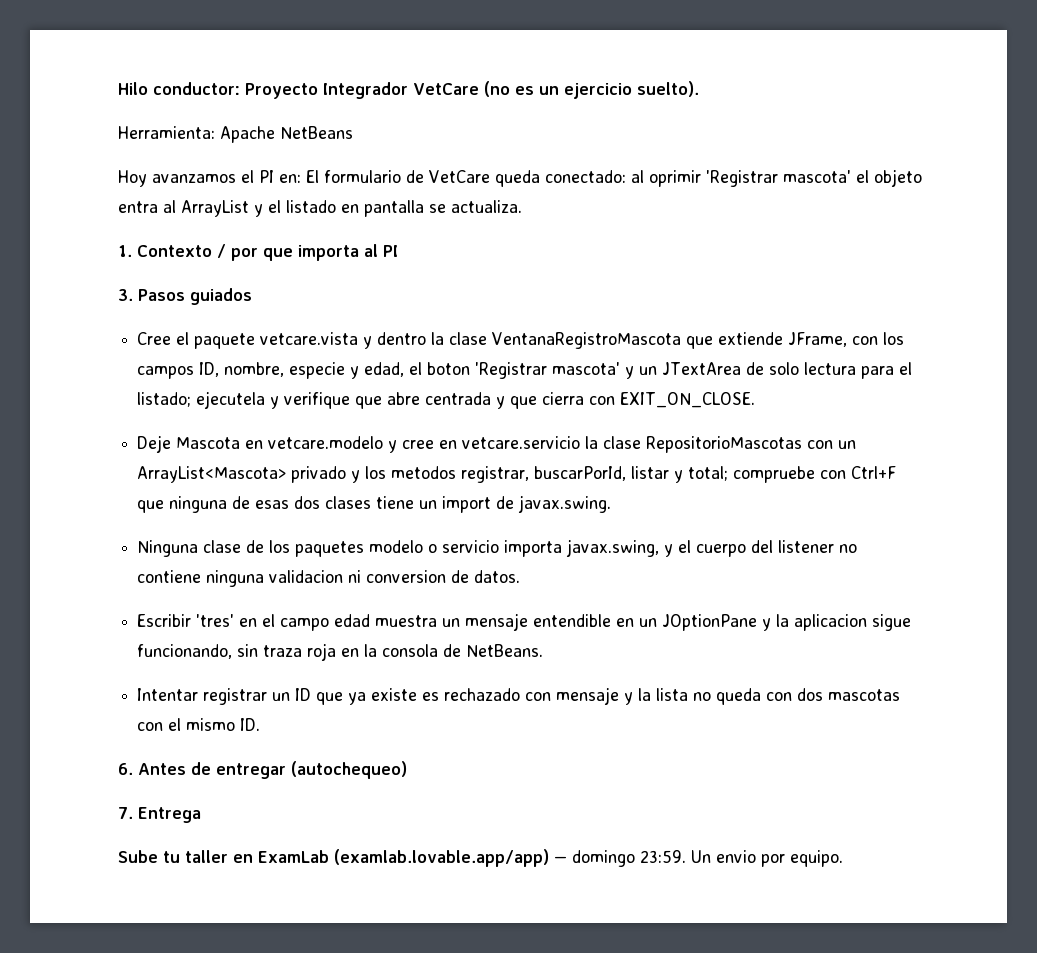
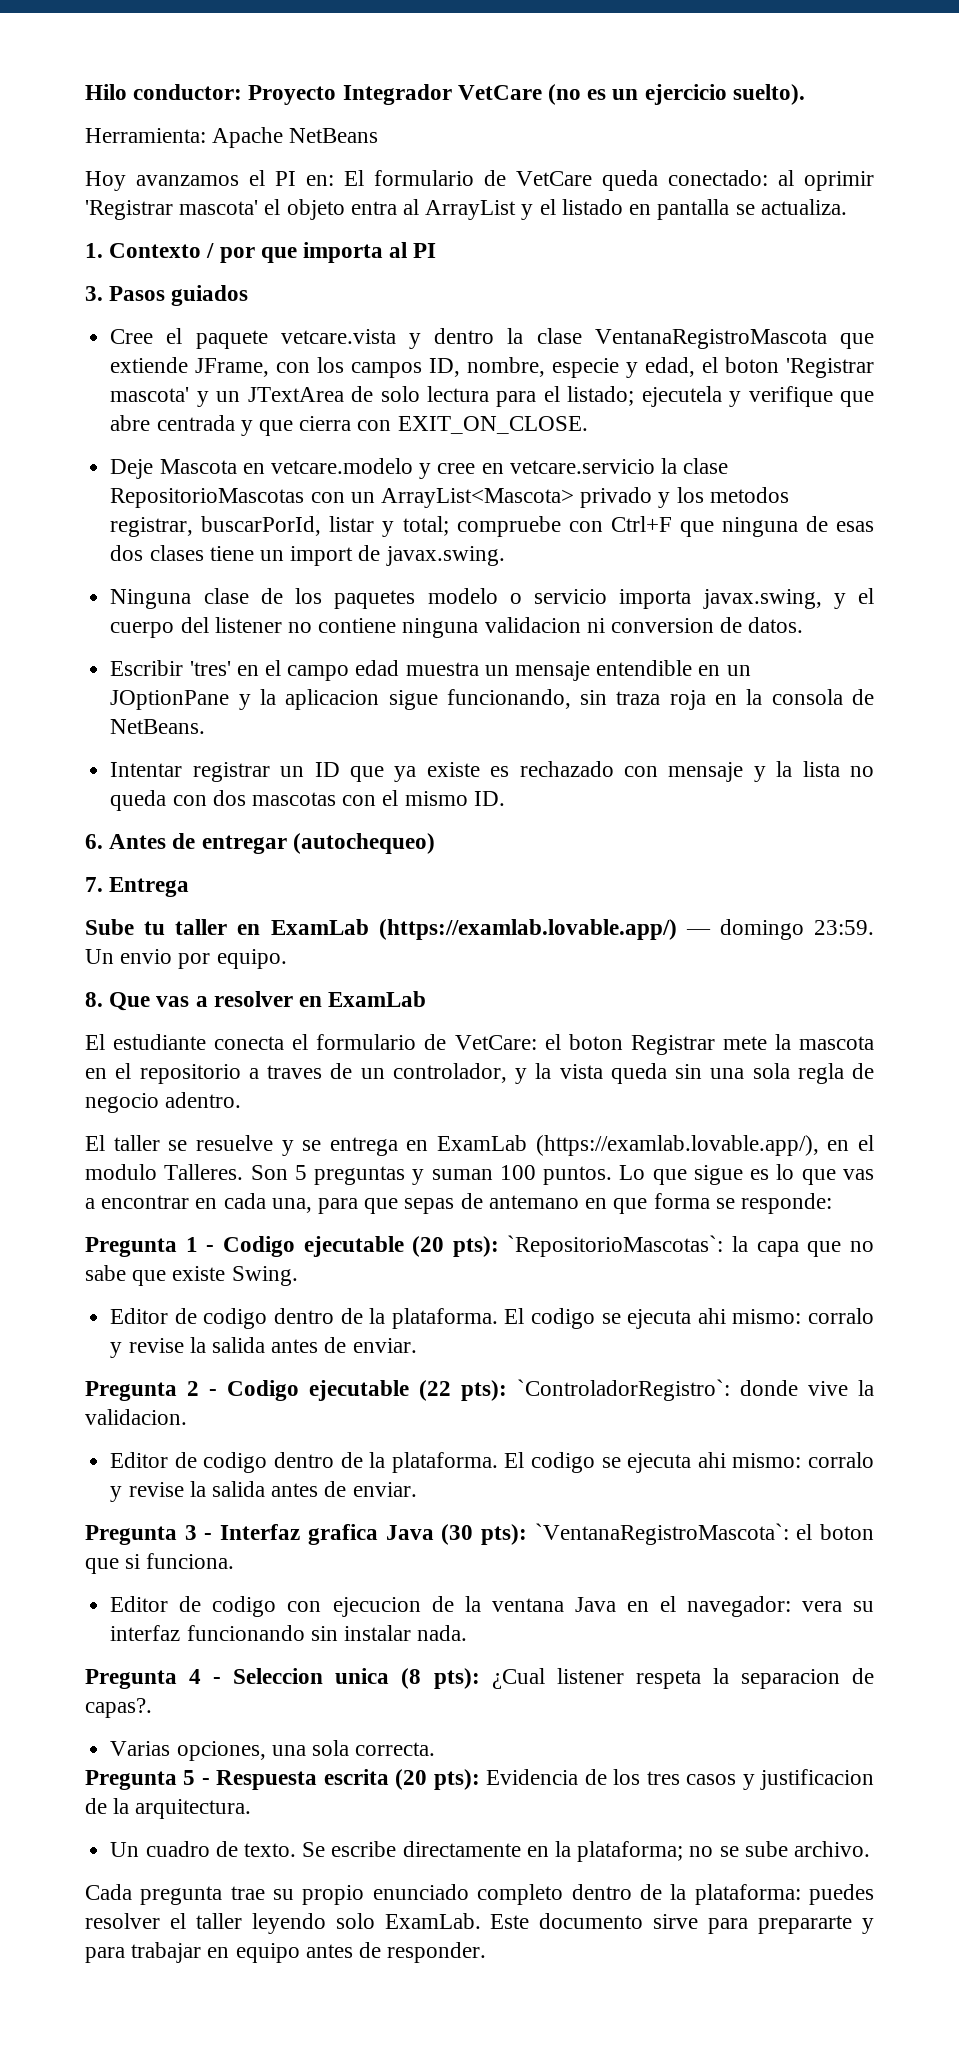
- Sube tu taller en ExamLab (examlab.lovable.app/app) — domingo 23:59.
+ Sube tu taller en ExamLab (https://examlab.lovable.app/) — domingo 23:59.
+ 8. Que vas a resolver en ExamLab
+ El estudiante conecta el formulario de VetCare: el boton Registrar mete la mascota en el repositorio a traves de un controlador, y la vista queda sin una sola regla de negocio adentro.
+ El taller se resuelve y se entrega en ExamLab (https://examlab.lovable.app/), en el modulo Talleres. Son 5 preguntas y suman 100 puntos. Lo que sigue es lo que vas a encontrar en cada una, para que sepas de antemano en que forma se responde:
+ Pregunta 1 - Codigo ejecutable (20 pts): `RepositorioMascotas`: la capa que no sabe que existe Swing.
+ Editor de codigo dentro de la plataforma. El codigo se ejecuta ahi mismo: corralo y revise la salida antes de enviar.
+ Pregunta 2 - Codigo ejecutable (22 pts): `ControladorRegistro`: donde vive la validacion.
+ Editor de codigo dentro de la plataforma. El codigo se ejecuta ahi mismo: corralo y revise la salida antes de enviar.
+ Pregunta 3 - Interfaz grafica Java (30 pts): `VentanaRegistroMascota`: el boton que si funciona.
+ Editor de codigo con ejecucion de la ventana Java en el navegador: vera su interfaz funcionando sin instalar nada.
+ Pregunta 4 - Seleccion unica (8 pts): ¿Cual listener respeta la separacion de capas?.
+ Varias opciones, una sola correcta.
+ Pregunta 5 - Respuesta escrita (20 pts): Evidencia de los tres casos y justificacion de la arquitectura.
+ Un cuadro de texto. Se escribe directamente en la plataforma; no se sube archivo.
+ Cada pregunta trae su propio enunciado completo dentro de la plataforma: puedes resolver el taller leyendo solo ExamLab. Este documento sirve para prepararte y para trabajar en equipo antes de responder.

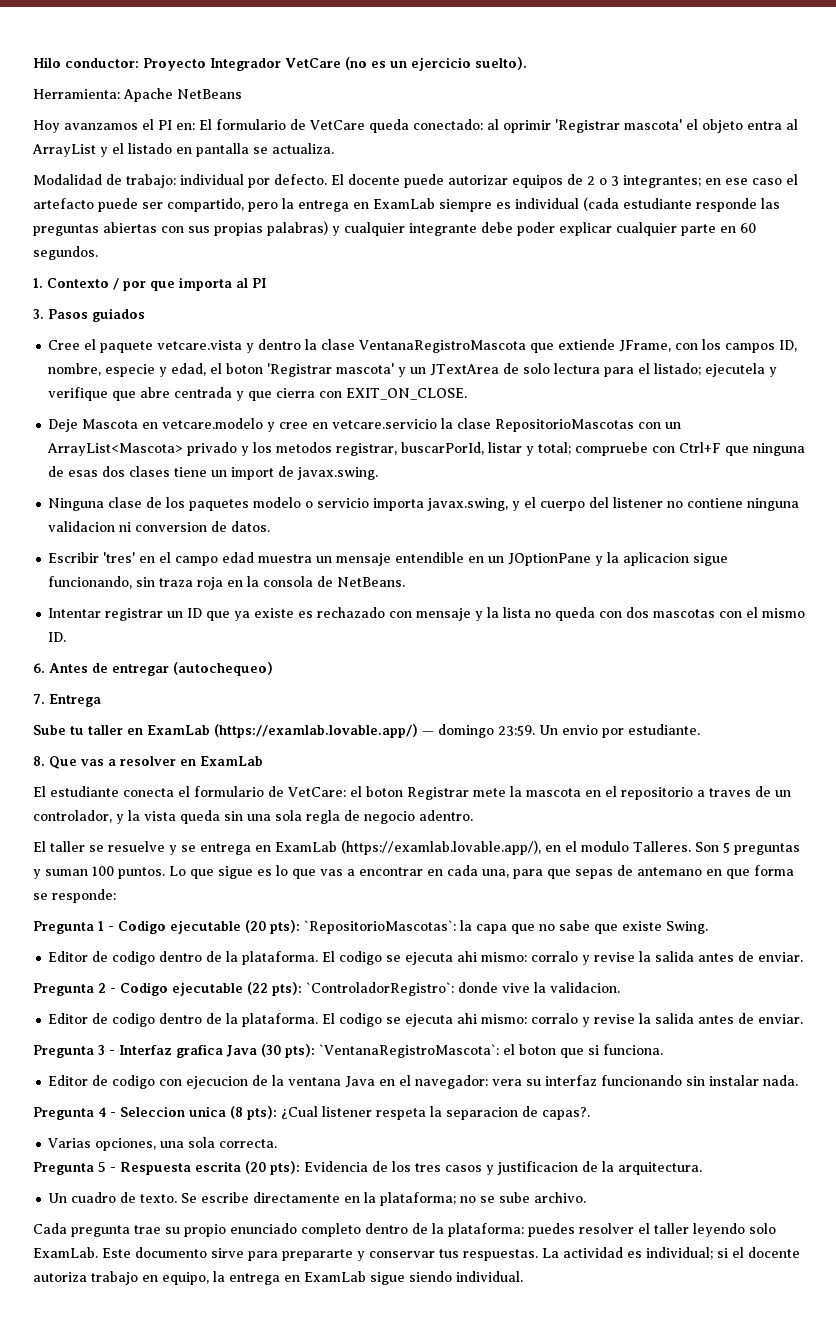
+ Modalidad de trabajo: individual por defecto. El docente puede autorizar equipos de 2 o 3 integrantes; en ese caso el artefacto puede ser compartido, pero la entrega en ExamLab siempre es individual (cada estudiante responde las preguntas abiertas con sus propias palabras) y cualquier integrante debe poder explicar cualquier parte en 60 segundos.
- Un envio por equipo.
+ Un envio por estudiante.
- Este documento sirve para prepararte y para trabajar en equipo antes de responder.
+ Este documento sirve para prepararte y conservar tus respuestas. La actividad es individual; si el docente autoriza trabajo en equipo, la entrega en ExamLab sigue siendo individual.

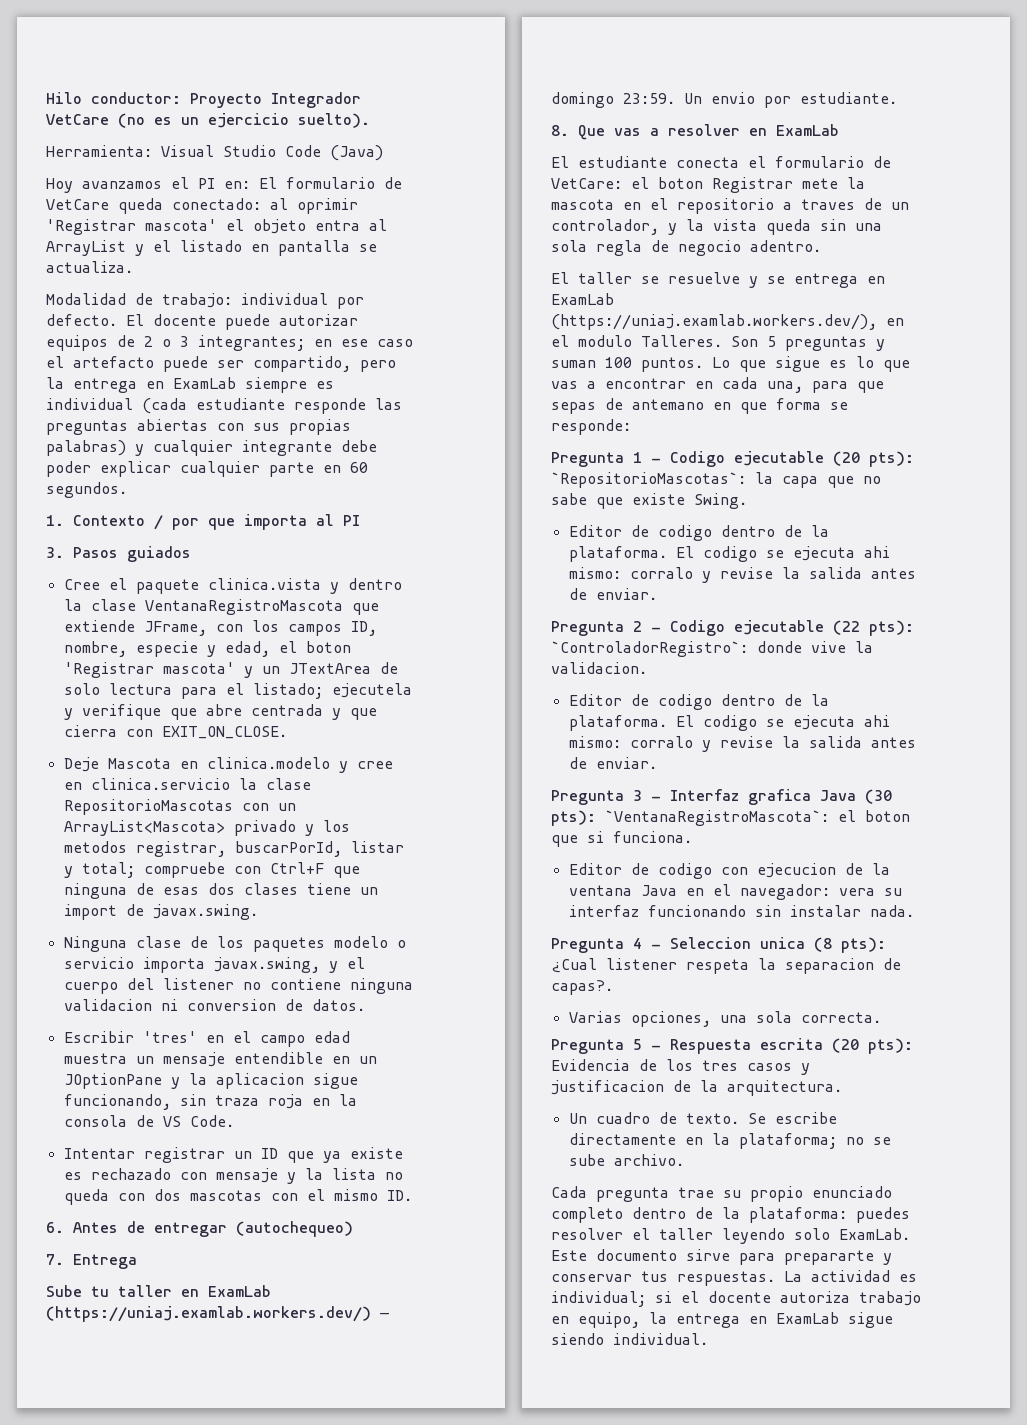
- Herramienta: Apache NetBeans
+ Herramienta: Visual Studio Code (Java)
- Cree el paquete vetcare.vista y dentro la clase VentanaRegistroMascota que extiende JFrame, con los campos ID, nombre, especie y edad, el boton 'Registrar mascota' y un JTextArea de solo lectura para el listado; ejecutela y verifique que abre centrada y que cierra con EXIT_ON_CLOSE.
+ Cree el paquete clinica.vista y dentro la clase VentanaRegistroMascota que extiende JFrame, con los campos ID, nombre, especie y edad, el boton 'Registrar mascota' y un JTextArea de solo lectura para el listado; ejecutela y verifique que abre centrada y que cierra con EXIT_ON_CLOSE.
- Deje Mascota en vetcare.modelo y cree en vetcare.servicio la clase RepositorioMascotas con un ArrayList<Mascota> privado y los metodos registrar, buscarPorId, listar y total; compruebe con Ctrl+F que ninguna de esas dos clases tiene un import de javax.swing.
+ Deje Mascota en clinica.modelo y cree en clinica.servicio la clase RepositorioMascotas con un ArrayList<Mascota> privado y los metodos registrar, buscarPorId, listar y total; compruebe con Ctrl+F que ninguna de esas dos clases tiene un import de javax.swing.
- Escribir 'tres' en el campo edad muestra un mensaje entendible en un JOptionPane y la aplicacion sigue funcionando, sin traza roja en la consola de NetBeans.
+ Escribir 'tres' en el campo edad muestra un mensaje entendible en un JOptionPane y la aplicacion sigue funcionando, sin traza roja en la consola de VS Code.
- Sube tu taller en ExamLab (https://examlab.lovable.app/) — domingo 23:59.
+ Sube tu taller en ExamLab (https://uniaj.examlab.workers.dev/) — domingo 23:59.
- El taller se resuelve y se entrega en ExamLab (https://examlab.lovable.app/), en el modulo Talleres.
+ El taller se resuelve y se entrega en ExamLab (https://uniaj.examlab.workers.dev/), en el modulo Talleres.

